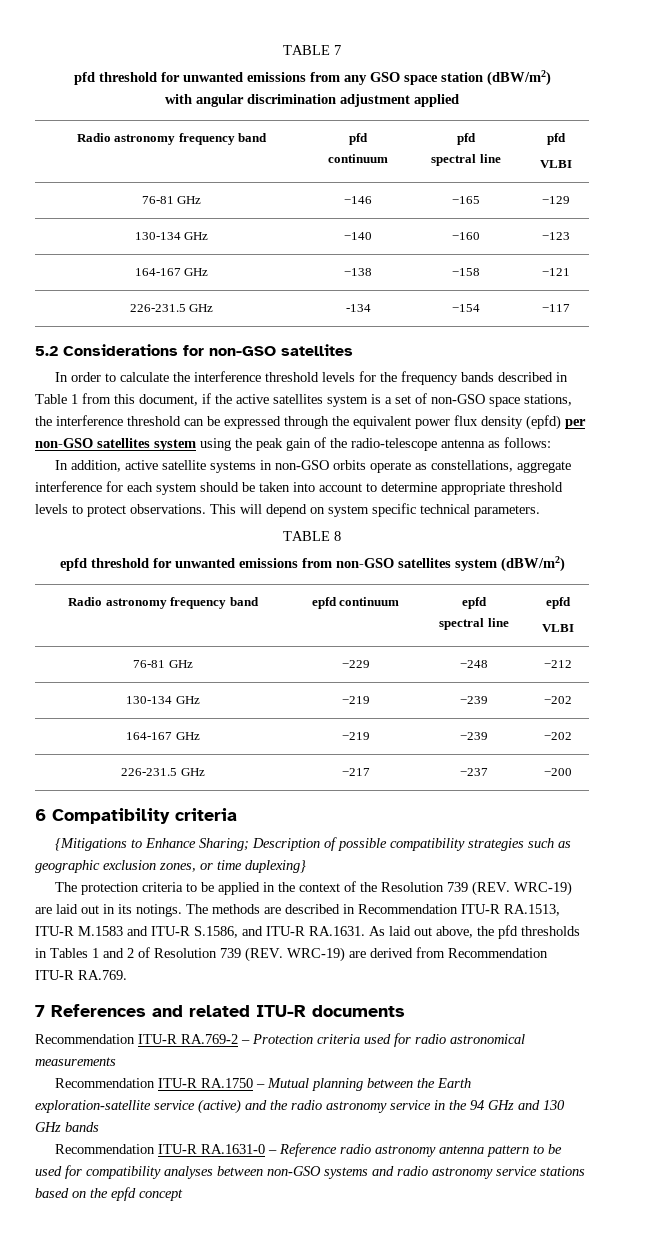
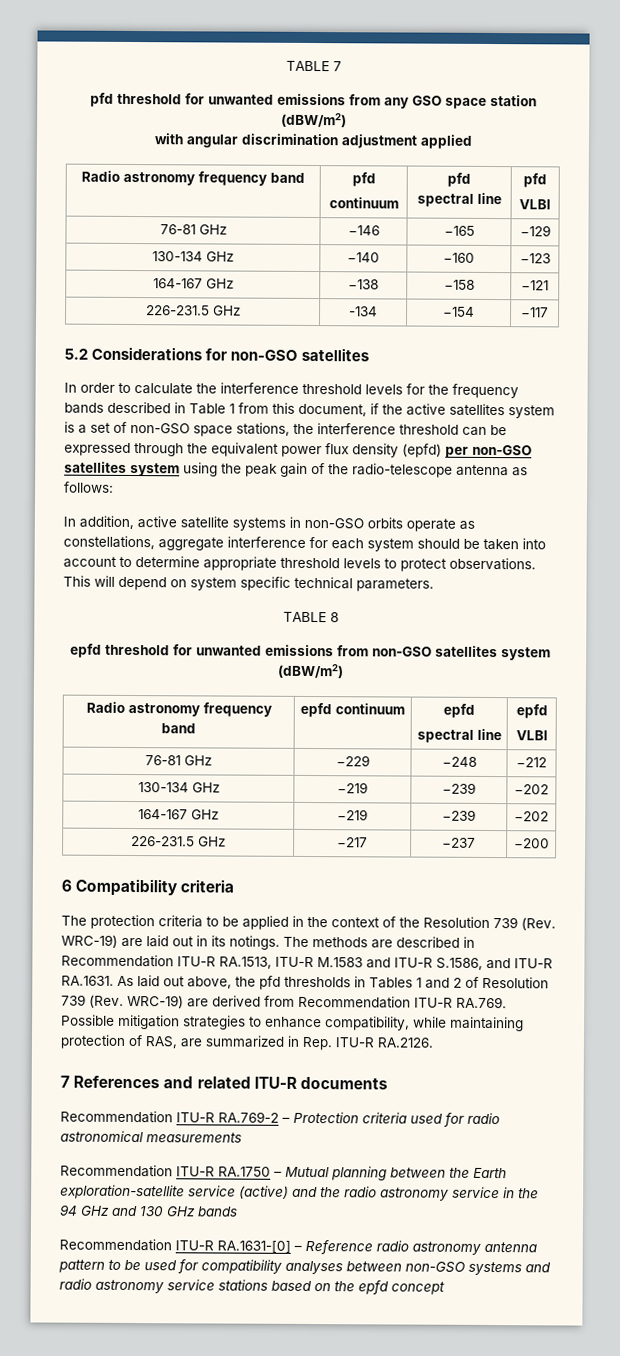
- {Mitigations to Enhance Sharing; Description of possible compatibility strategies such as geographic exclusion zones, or time duplexing}
- The protection criteria to be applied in the context of the Resolution 739 (REV. WRC-19) are laid out in its notings.
+ The protection criteria to be applied in the context of the Resolution 739 (Rev. WRC-19) are laid out in its notings.
- The methods are described in Recommendation ITU-R RA.1513, ITU-R M.1583 and ITU-R S.1586, and ITU-R RA.1631. As laid out above, the pfd thresholds in Tables 1 and 2 of Resolution 739 (REV. WRC-19) are derived from Recommendation ITU-R RA.769.
+ The methods are described in Recommendation ITU-R RA.1513, ITU-R M.1583 and ITU-R S.1586, and ITU-R RA.1631. As laid out above, the pfd thresholds in Tables 1 and 2 of Resolution 739 (Rev. WRC-19) are derived from Recommendation ITU-R RA.769. Possible mitigation strategies to enhance compatibility, while maintaining protection of RAS, are summarized in Rep. ITU-R RA.2126.
- Recommendation ITU-R RA.1631-0 – Reference radio astronomy antenna pattern to be used for compatibility analyses between non-GSO systems and radio astronomy service stations based on the epfd concept
+ Recommendation ITU-R RA.1631-[0] – Reference radio astronomy antenna pattern to be used for compatibility analyses between non-GSO systems and radio astronomy service stations based on the epfd concept

